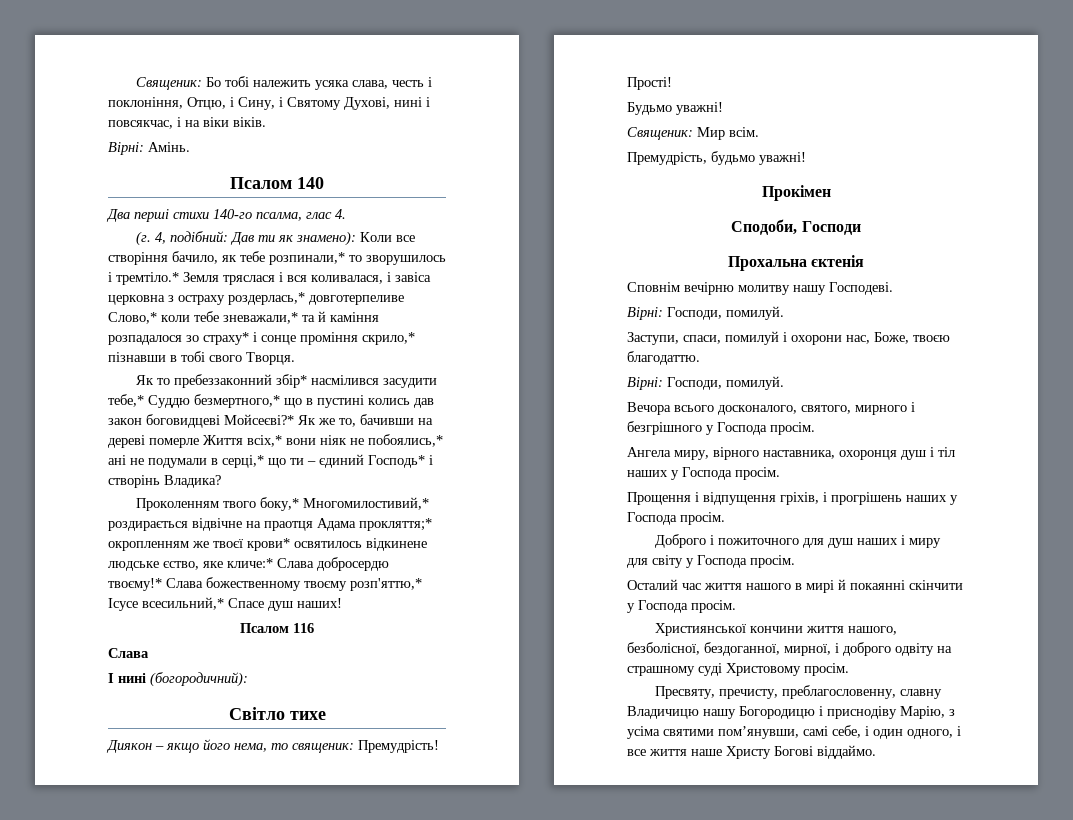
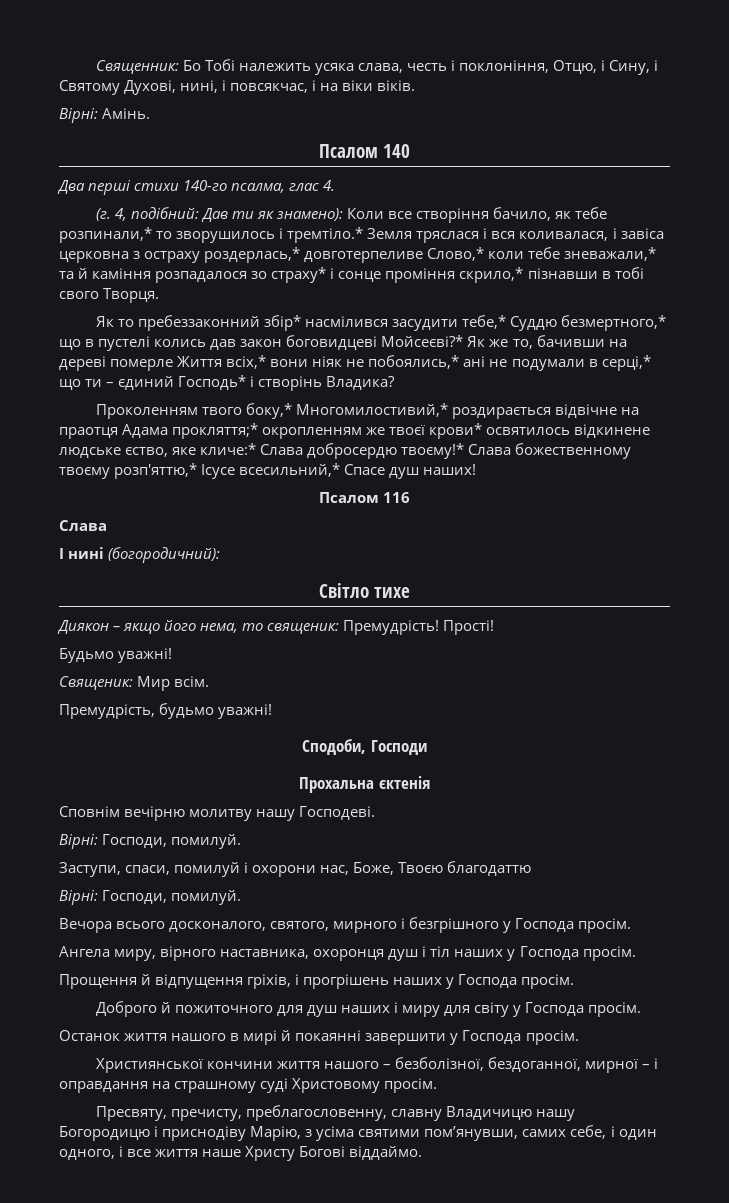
- Священик: Бо тобі належить усяка слава, честь і поклоніння, Отцю, і Сину, і Святому Духові, нині і повсякчас, і на віки віків.
+ Священник: Бо Тобі належить усяка слава, честь і поклоніння, Отцю, і Сину, і Святому Духові, нині, і повсякчас, і на віки віків.
- Як то пребеззаконний збір* насмілився засудити тебе,* Суддю безмертного,* що в пустині колись дав закон боговидцеві Мойсеєві?* Як же то, бачивши на дереві померле Життя всіх,* вони ніяк не побоялись,* ані не подумали в серці,* що ти – єдиний Господь* і створінь Владика?
+ Як то пребеззаконний збір* насмілився засудити тебе,* Суддю безмертного,* що в пустелі колись дав закон боговидцеві Мойсеєві?* Як же то, бачивши на дереві померле Життя всіх,* вони ніяк не побоялись,* ані не подумали в серці,* що ти – єдиний Господь* і створінь Владика?
- Прокімен
- Заступи, спаси, помилуй і охорони нас, Боже, твоєю благодаттю.
+ Заступи, спаси, помилуй і охорони нас, Боже, Твоєю благодаттю
- Прощення і відпущення гріхів, і прогрішень наших у Господа просім.
+ Прощення й відпущення гріхів, і прогрішень наших у Господа просім.
- Доброго і пожиточного для душ наших і миру для світу у Господа просім.
+ Доброго й пожиточного для душ наших і миру для світу у Господа просім.
- Осталий час життя нашого в мирі й покаянні скінчити у Господа просім.
+ Останок життя нашого в мирі й покаянні завершити у Господа просім.
- Християнської кончини життя нашого, безболісної, бездоганної, мирної, і доброго одвіту на страшному суді Христовому просім.
+ Християнської кончини життя нашого – безболізної, бездоганної, мирної – і оправдання на страшному суді Христовому просім.
- Пресвяту, пречисту, преблагословенну, славну Владичицю нашу Богородицю і приснодіву Марію, з усіма святими пом’янувши, самі себе, і один одного, і все життя наше Христу Богові віддаймо.
+ Пресвяту, пречисту, преблагословенну, славну Владичицю нашу Богородицю і приснодіву Марію, з усіма святими пом’янувши, самих себе, і один одного, і все життя наше Христу Богові віддаймо.

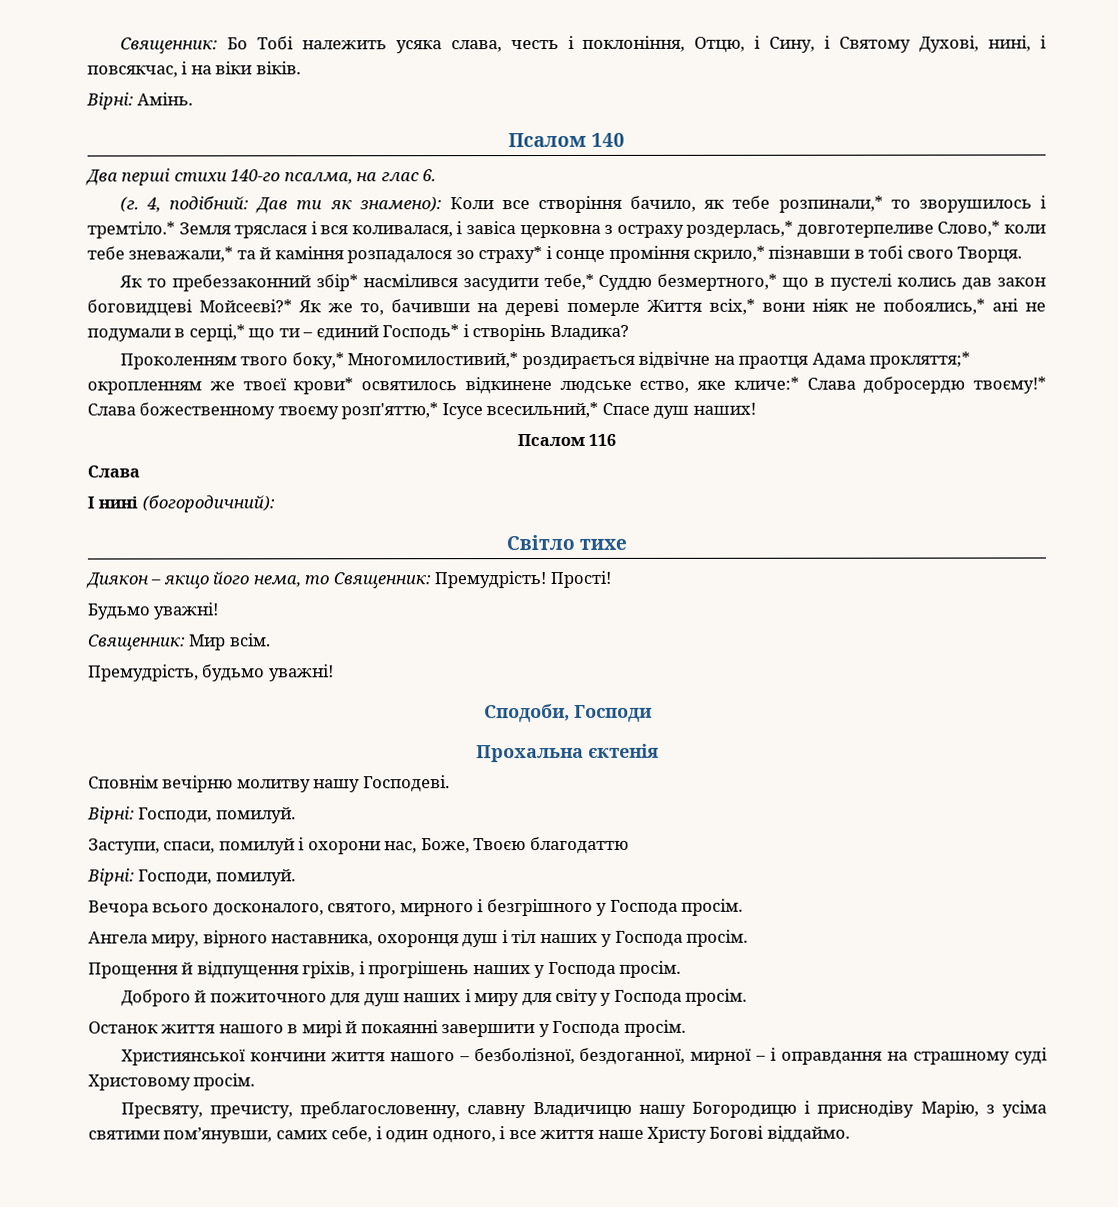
- Два перші стихи 140-го псалма, глас 4.
+ Два перші стихи 140-го псалма, на глас 6.
- Диякон – якщо його нема, то священик: Премудрість!
+ Диякон – якщо його нема, то Священник: Премудрість!
- Священик: Мир всім.
+ Священник: Мир всім.

